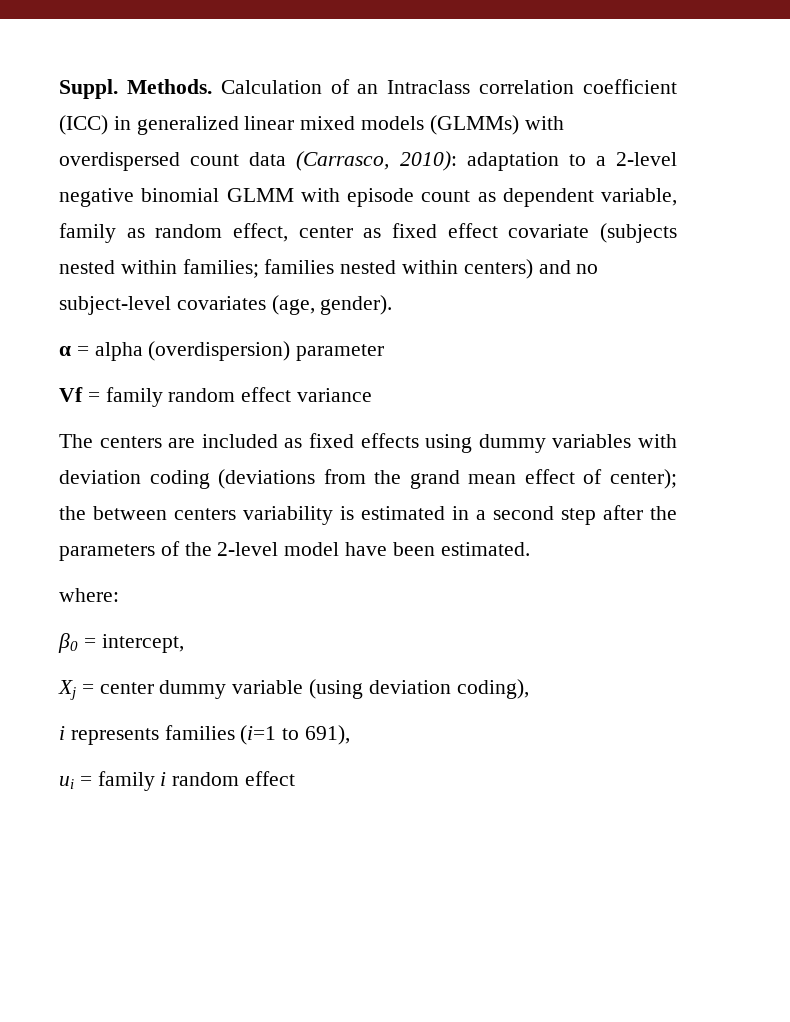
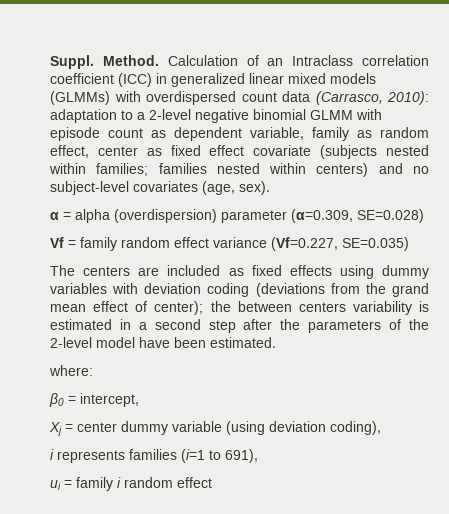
- Methods.
+ Method.
- Calculation of an Intraclass correlation coefficient (ICC) in generalized linear mixed models (GLMMs) with overdispersed count data (Carrasco, 2010): adaptation to a 2-level negative binomial GLMM with episode count as dependent variable, family as random effect, center as fixed effect covariate (subjects nested within families; families nested within centers) and no subject-level covariates (age, gender).
+ Calculation of an Intraclass correlation coefficient (ICC) in generalized linear mixed models (GLMMs) with overdispersed count data (Carrasco, 2010): adaptation to a 2-level negative binomial GLMM with episode count as dependent variable, family as random effect, center as fixed effect covariate (subjects nested within families; families nested within centers) and no subject-level covariates (age, sex).
- α = alpha (overdispersion) parameter
+ α = alpha (overdispersion) parameter (α=0.309, SE=0.028)
- Vf = family random effect variance
+ Vf = family random effect variance (Vf=0.227, SE=0.035)

